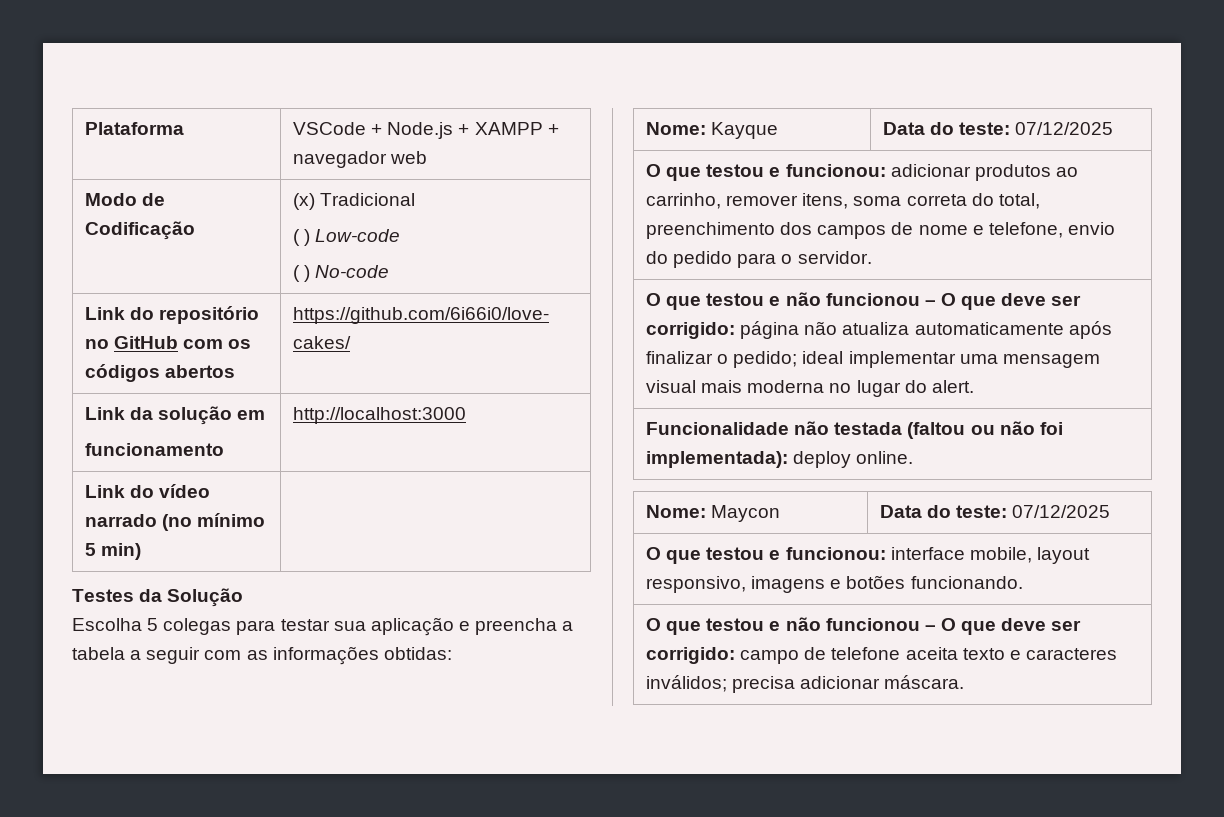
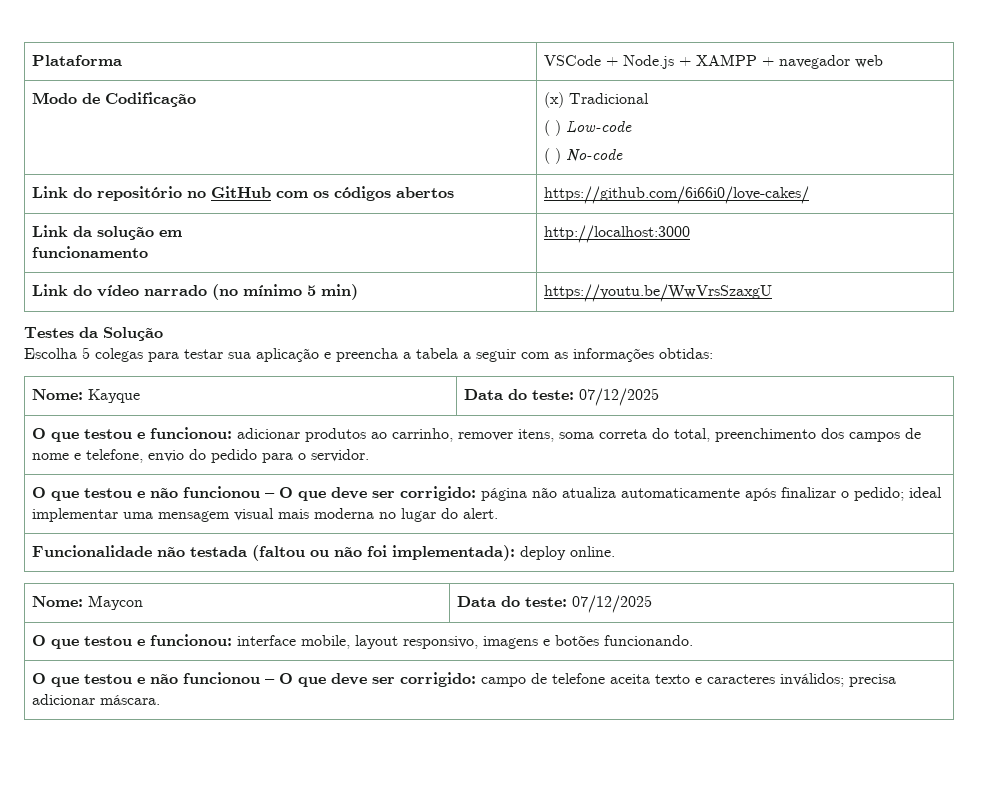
- Link do vídeo narrado (no mínimo 5 min) |
+ Link do vídeo narrado (no mínimo 5 min) | https://youtu.be/WwVrsSzaxgU

